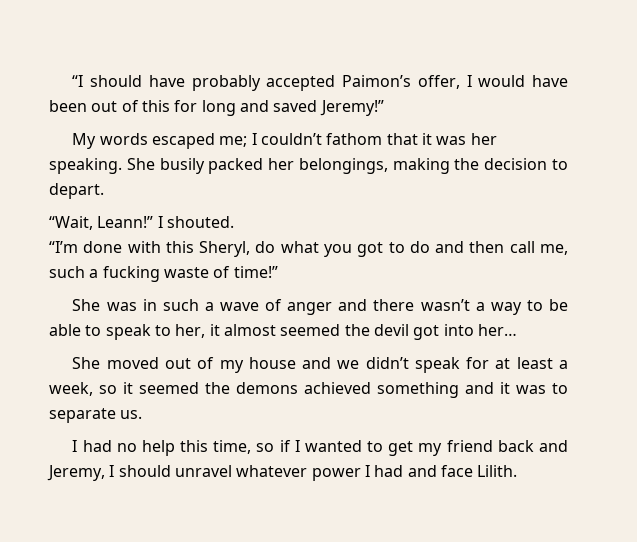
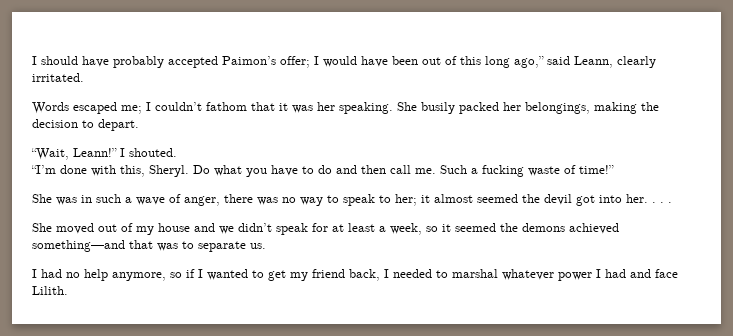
- “I should have probably accepted Paimon’s offer, I would have been out of this for long and saved Jeremy!”
- My words escaped me; I couldn’t fathom that it was her speaking.
+ I should have probably accepted Paimon’s offer; I would have been out of this long ago,” said Leann, clearly irritated.
+ Words escaped me; I couldn’t fathom that it was her speaking.
- “I’m done with this Sheryl, do what you got to do and then call me, such a fucking waste of time!”
+ “I’m done with this, Sheryl. Do what you have to do and then call me. Such a fucking waste of time!”
- She was in such a wave of anger and there wasn’t a way to be able to speak to her, it almost seemed the devil got into her…
+ She was in such a wave of anger, there was no way to speak to her; it almost seemed the devil got into her. . . .
- She moved out of my house and we didn’t speak for at least a week, so it seemed the demons achieved something and it was to separate us.
+ She moved out of my house and we didn’t speak for at least a week, so it seemed the demons achieved something—and that was to separate us.
- I had no help this time, so if I wanted to get my friend back and Jeremy, I should unravel whatever power I had and face Lilith.
+ I had no help anymore, so if I wanted to get my friend back, I needed to marshal whatever power I had and face Lilith.

